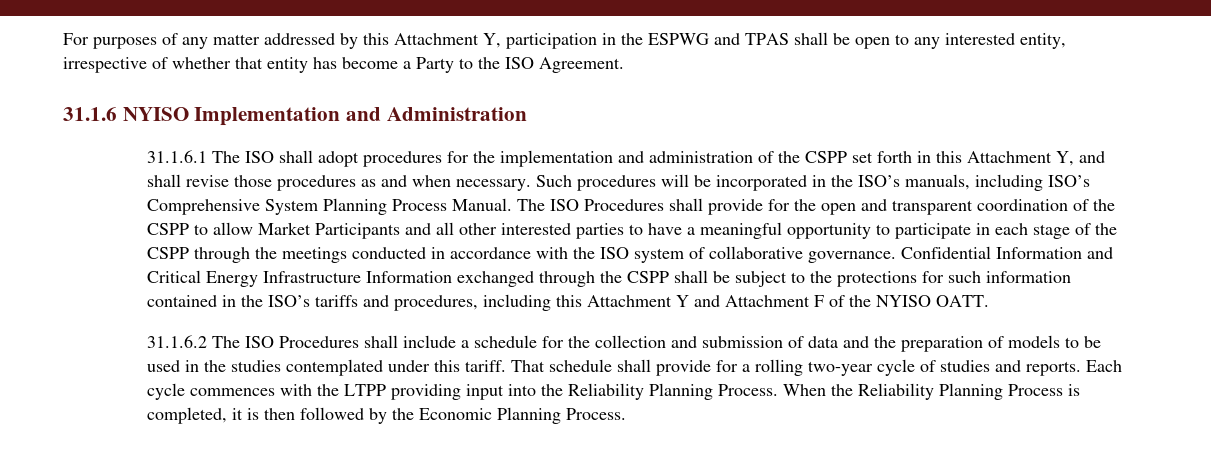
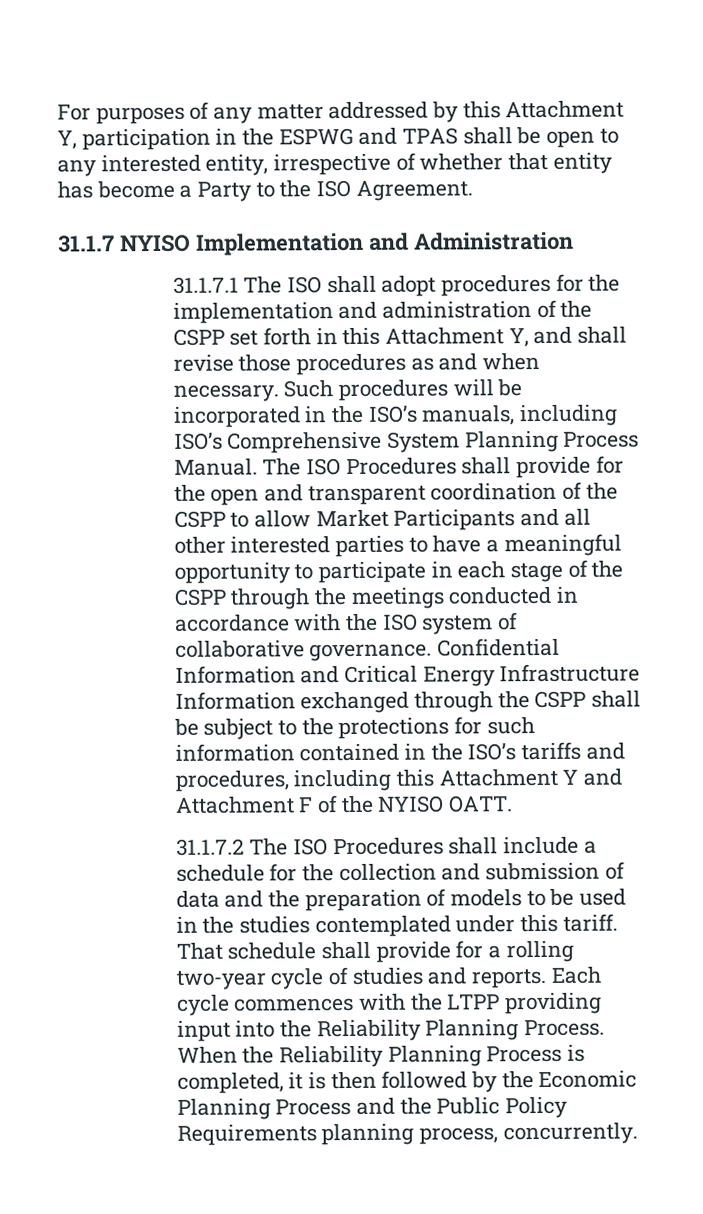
- 31.1.6 NYISO Implementation and Administration
+ 31.1.7 NYISO Implementation and Administration
- 31.1.6.1 The ISO shall adopt procedures for the implementation and administration of the CSPP set forth in this Attachment Y, and shall revise those procedures as and when necessary.
+ 31.1.7.1 The ISO shall adopt procedures for the implementation and administration of the CSPP set forth in this Attachment Y, and shall revise those procedures as and when necessary.
- 31.1.6.2 The ISO Procedures shall include a schedule for the collection and submission of data and the preparation of models to be used in the studies contemplated under this tariff.
+ 31.1.7.2 The ISO Procedures shall include a schedule for the collection and submission of data and the preparation of models to be used in the studies contemplated under this tariff.
- When the Reliability Planning Process is completed, it is then followed by the Economic Planning Process.
+ When the Reliability Planning Process is completed, it is then followed by the Economic Planning Process and the Public Policy Requirements planning process, concurrently.

